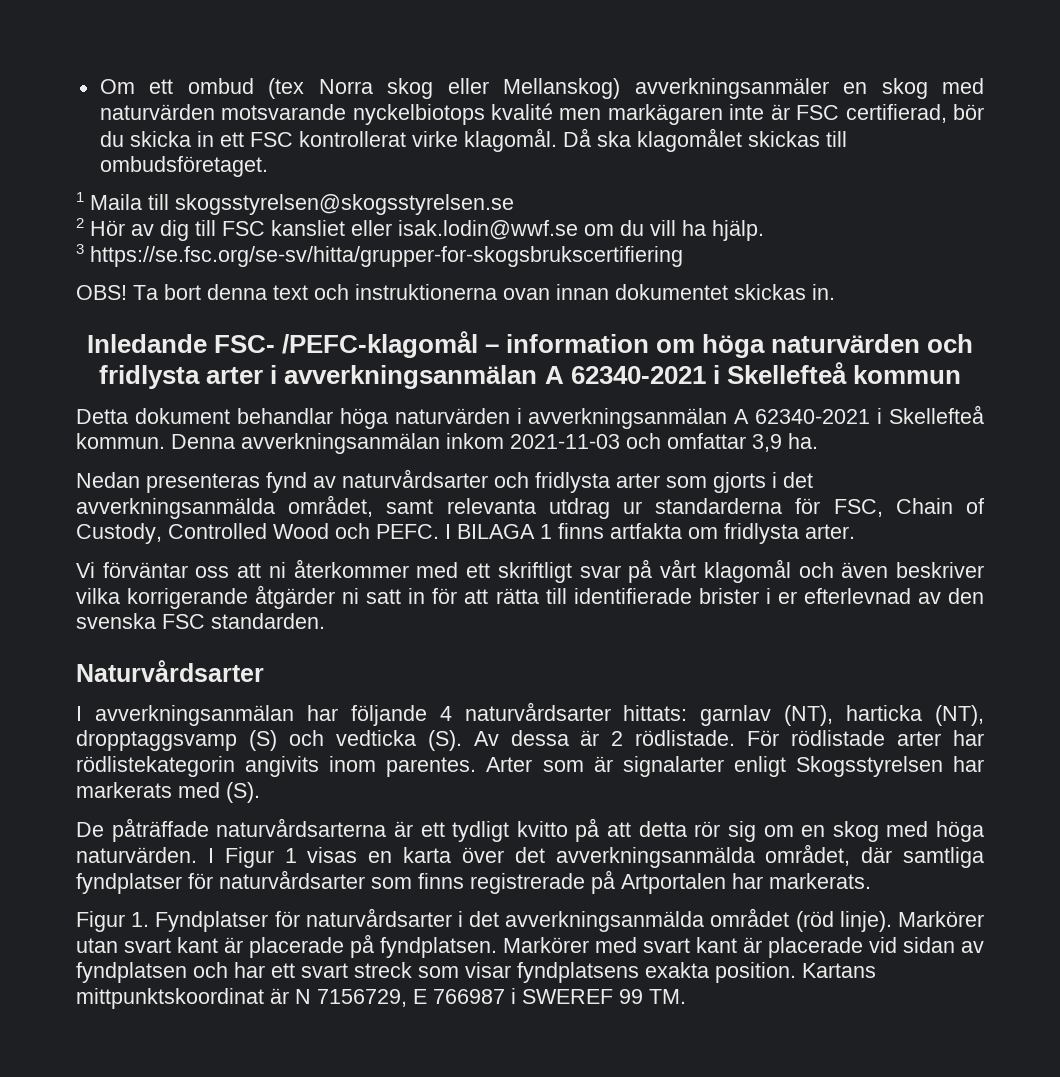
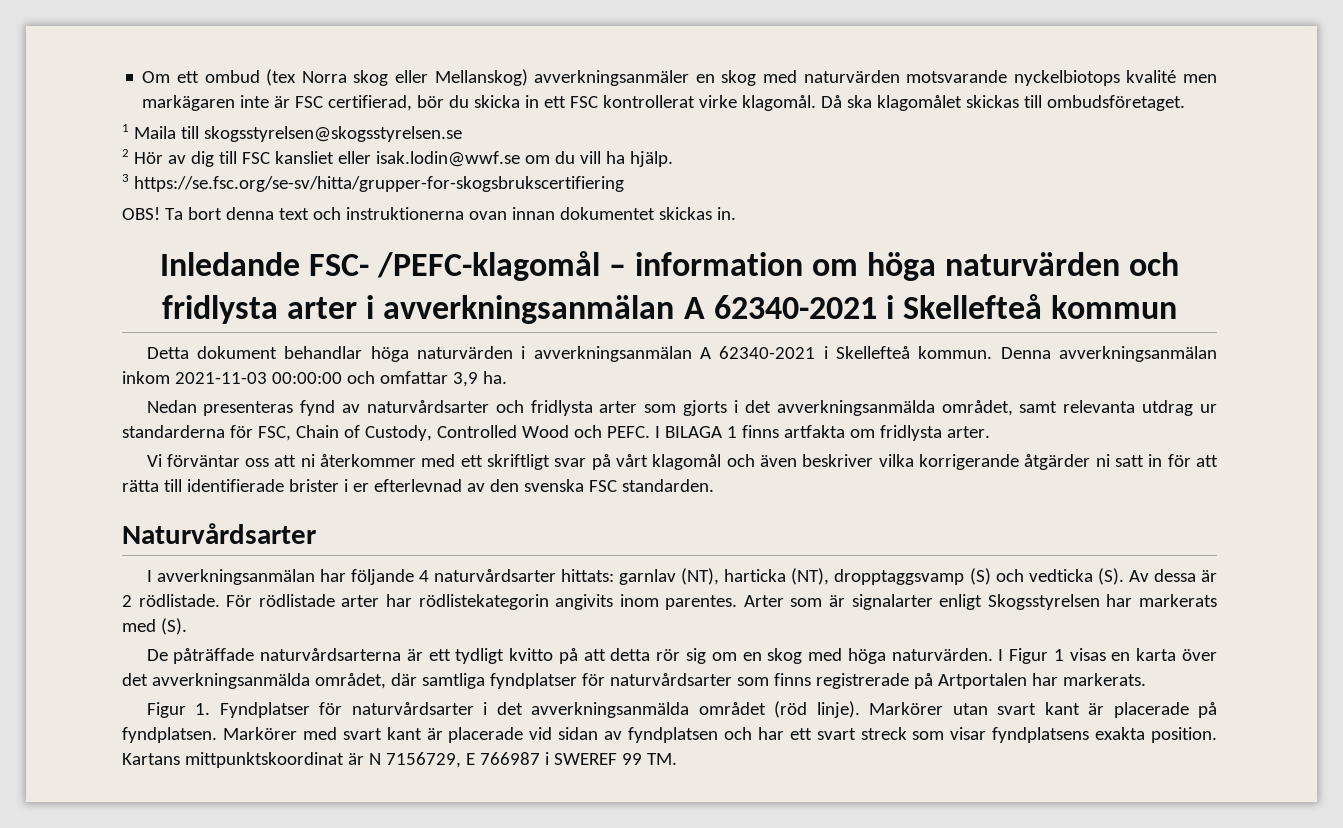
- Denna avverkningsanmälan inkom 2021-11-03 och omfattar 3,9 ha.
+ Denna avverkningsanmälan inkom 2021-11-03 00:00:00 och omfattar 3,9 ha.

